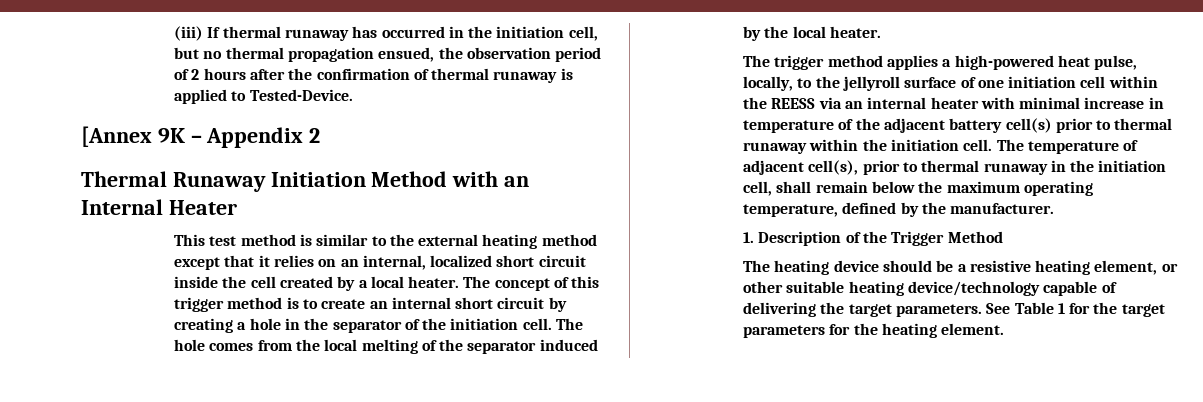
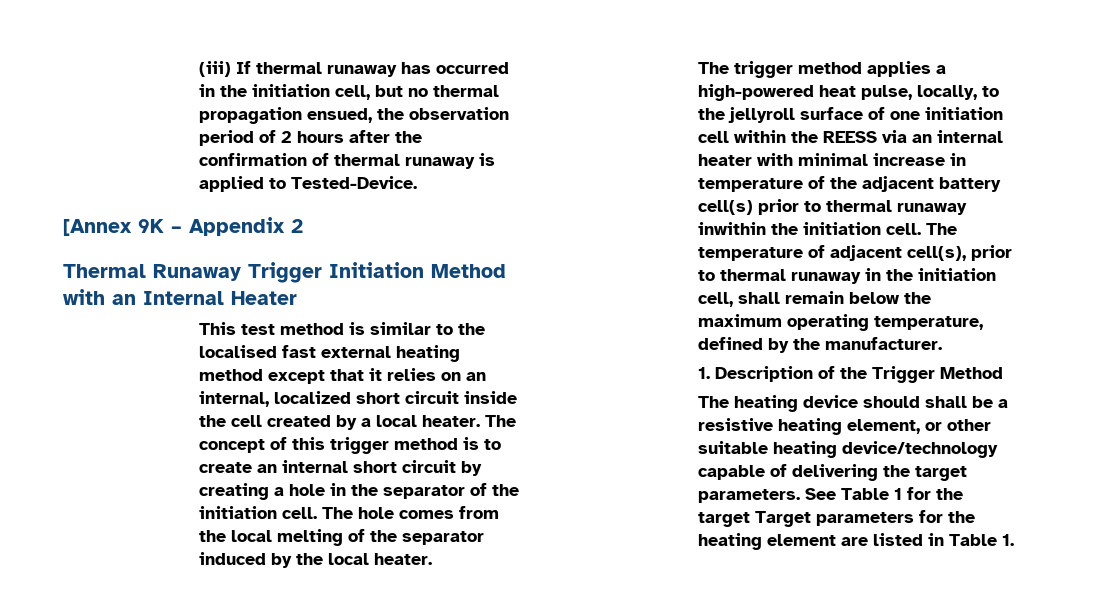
- Thermal Runaway Initiation Method with an Internal Heater
+ Thermal Runaway Trigger Initiation Method with an Internal Heater
- This test method is similar to the external heating method except that it relies on an internal, localized short circuit inside the cell created by a local heater.
+ This test method is similar to the localised fast external heating method except that it relies on an internal, localized short circuit inside the cell created by a local heater.
- The trigger method applies a high-powered heat pulse, locally, to the jellyroll surface of one initiation cell within the REESS via an internal heater with minimal increase in temperature of the adjacent battery cell(s) prior to thermal runaway within the initiation cell.
+ The trigger method applies a high-powered heat pulse, locally, to the jellyroll surface of one initiation cell within the REESS via an internal heater with minimal increase in temperature of the adjacent battery cell(s) prior to thermal runaway inwithin the initiation cell.
- The heating device should be a resistive heating element, or other suitable heating device/technology capable of delivering the target parameters.
+ The heating device should shall be a resistive heating element, or other suitable heating device/technology capable of delivering the target parameters.
- See Table 1 for the target parameters for the heating element.
+ See Table 1 for the target Target parameters for the heating element are listed in Table 1.

